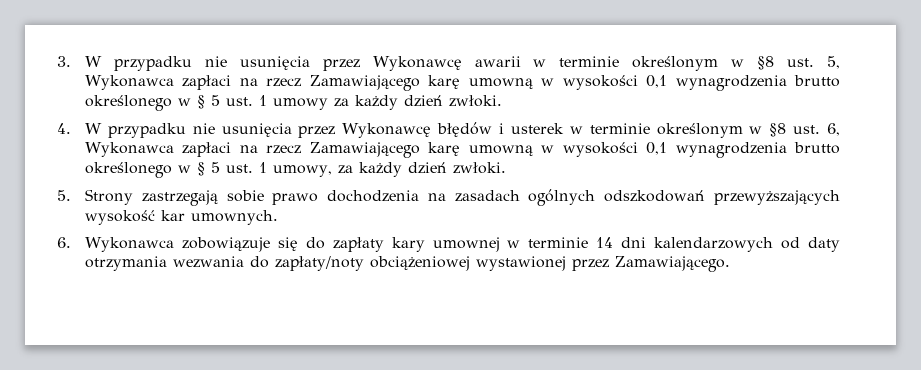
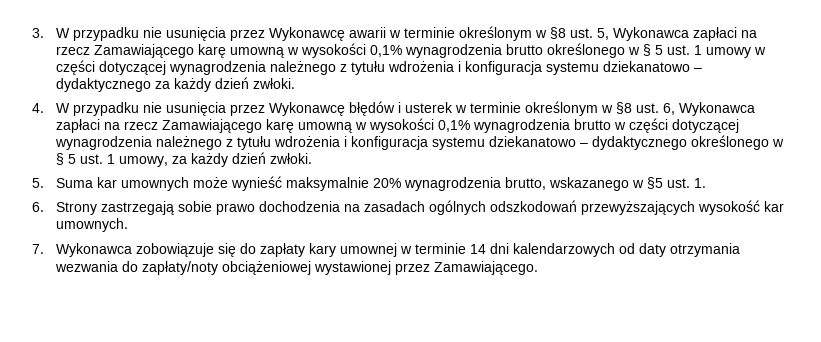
- 3. W przypadku nie usunięcia przez Wykonawcę awarii w terminie określonym w §8 ust. 5, Wykonawca zapłaci na rzecz Zamawiającego karę umowną w wysokości 0,1 wynagrodzenia brutto określonego w § 5 ust. 1 umowy za każdy dzień zwłoki.
+ 3. W przypadku nie usunięcia przez Wykonawcę awarii w terminie określonym w §8 ust. 5, Wykonawca zapłaci na rzecz Zamawiającego karę umowną w wysokości 0,1% wynagrodzenia brutto określonego w § 5 ust. 1 umowy w części dotyczącej wynagrodzenia należnego z tytułu wdrożenia i konfiguracja systemu dziekanatowo – dydaktycznego za każdy dzień zwłoki.
- 4. W przypadku nie usunięcia przez Wykonawcę błędów i usterek w terminie określonym w §8 ust. 6, Wykonawca zapłaci na rzecz Zamawiającego karę umowną w wysokości 0,1 wynagrodzenia brutto określonego w § 5 ust. 1 umowy, za każdy dzień zwłoki.
+ 4. W przypadku nie usunięcia przez Wykonawcę błędów i usterek w terminie określonym w §8 ust. 6, Wykonawca zapłaci na rzecz Zamawiającego karę umowną w wysokości 0,1% wynagrodzenia brutto w części dotyczącej wynagrodzenia należnego z tytułu wdrożenia i konfiguracja systemu dziekanatowo – dydaktycznego określonego w § 5 ust. 1 umowy, za każdy dzień zwłoki.
- 5. Strony zastrzegają sobie prawo dochodzenia na zasadach ogólnych odszkodowań przewyższających wysokość kar umownych.
+ 5. Suma kar umownych może wynieść maksymalnie 20% wynagrodzenia brutto, wskazanego w §5 ust. 1.
+ 6. Strony zastrzegają sobie prawo dochodzenia na zasadach ogólnych odszkodowań przewyższających wysokość kar umownych.
- 6. Wykonawca zobowiązuje się do zapłaty kary umownej w terminie 14 dni kalendarzowych od daty otrzymania wezwania do zapłaty/noty obciążeniowej wystawionej przez Zamawiającego.
+ 7. Wykonawca zobowiązuje się do zapłaty kary umownej w terminie 14 dni kalendarzowych od daty otrzymania wezwania do zapłaty/noty obciążeniowej wystawionej przez Zamawiającego.

